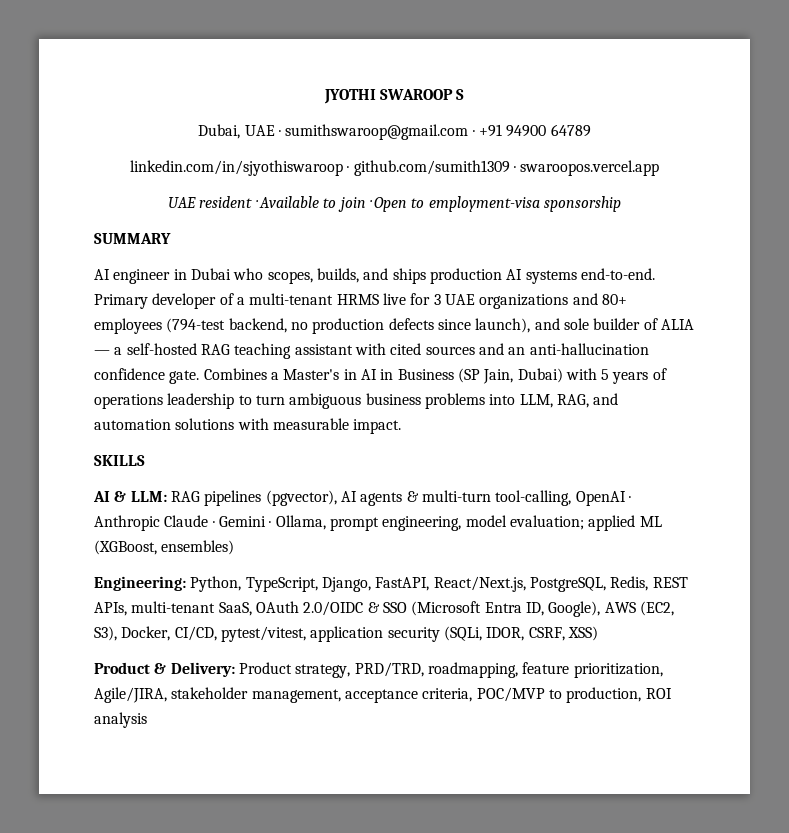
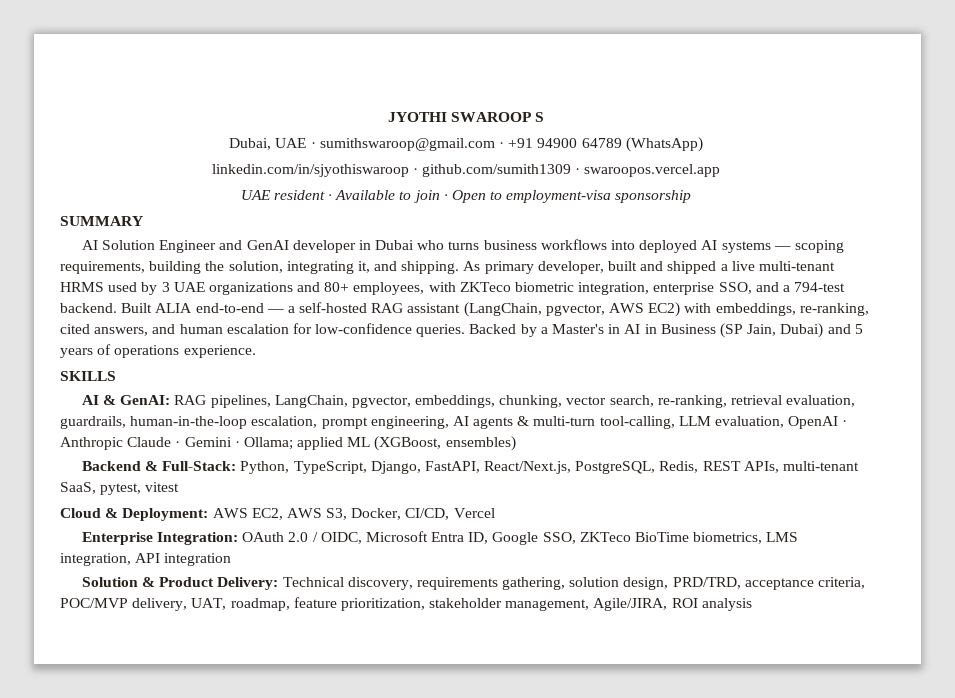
- Dubai, UAE · sumithswaroop@gmail.com · +91 94900 64789
+ Dubai, UAE · sumithswaroop@gmail.com · +91 94900 64789 (WhatsApp)
- AI engineer in Dubai who scopes, builds, and ships production AI systems end-to-end. Primary developer of a multi-tenant HRMS live for 3 UAE organizations and 80+ employees (794-test backend, no production defects since launch), and sole builder of ALIA — a self-hosted RAG teaching assistant with cited sources and an anti-hallucination confidence gate. Combines a Master's in AI in Business (SP Jain, Dubai) with 5 years of operations leadership to turn ambiguous business problems into LLM, RAG, and automation solutions with measurable impact.
+ AI Solution Engineer and GenAI developer in Dubai who turns business workflows into deployed AI systems — scoping requirements, building the solution, integrating it, and shipping. As primary developer, built and shipped a live multi-tenant HRMS used by 3 UAE organizations and 80+ employees, with ZKTeco biometric integration, enterprise SSO, and a 794-test backend. Built ALIA end-to-end — a self-hosted RAG assistant (LangChain, pgvector, AWS EC2) with embeddings, re-ranking, cited answers, and human escalation for low-confidence queries. Backed by a Master's in AI in Business (SP Jain, Dubai) and 5 years of operations experience.
  SKILLS
- AI & LLM: RAG pipelines (pgvector), AI agents & multi-turn tool-calling, OpenAI · Anthropic Claude · Gemini · Ollama, prompt engineering, model evaluation; applied ML (XGBoost, ensembles)
+ AI & GenAI: RAG pipelines, LangChain, pgvector, embeddings, chunking, vector search, re-ranking, retrieval evaluation, guardrails, human-in-the-loop escalation, prompt engineering, AI agents & multi-turn tool-calling, LLM evaluation, OpenAI · Anthropic Claude · Gemini · Ollama; applied ML (XGBoost, ensembles)
- Engineering: Python, TypeScript, Django, FastAPI, React/Next.js, PostgreSQL, Redis, REST APIs, multi-tenant SaaS, OAuth 2.0/OIDC & SSO (Microsoft Entra ID, Google), AWS (EC2, S3), Docker, CI/CD, pytest/vitest, application security (SQLi, IDOR, CSRF, XSS)
- Product & Delivery: Product strategy, PRD/TRD, roadmapping, feature prioritization, Agile/JIRA, stakeholder management, acceptance criteria, POC/MVP to production, ROI analysis
+ Backend & Full-Stack: Python, TypeScript, Django, FastAPI, React/Next.js, PostgreSQL, Redis, REST APIs, multi-tenant SaaS, pytest, vitest
+ Cloud & Deployment: AWS EC2, AWS S3, Docker, CI/CD, Vercel
+ Enterprise Integration: OAuth 2.0 / OIDC, Microsoft Entra ID, Google SSO, ZKTeco BioTime biometrics, LMS integration, API integration
+ Solution & Product Delivery: Technical discovery, requirements gathering, solution design, PRD/TRD, acceptance criteria, POC/MVP delivery, UAT, roadmap, feature prioritization, stakeholder management, Agile/JIRA, ROI analysis

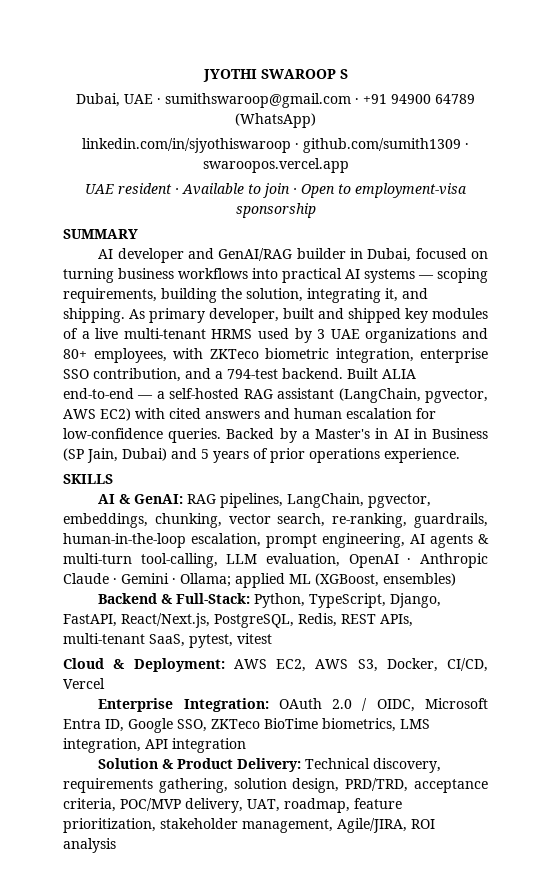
- AI Solution Engineer and GenAI developer in Dubai who turns business workflows into deployed AI systems — scoping requirements, building the solution, integrating it, and shipping.
+ AI developer and GenAI/RAG builder in Dubai, focused on turning business workflows into practical AI systems — scoping requirements, building the solution, integrating it, and shipping.
- As primary developer, built and shipped a live multi-tenant HRMS used by 3 UAE organizations and 80+ employees, with ZKTeco biometric integration, enterprise SSO, and a 794-test backend.
+ As primary developer, built and shipped key modules of a live multi-tenant HRMS used by 3 UAE organizations and 80+ employees, with ZKTeco biometric integration, enterprise SSO contribution, and a 794-test backend.
- Built ALIA end-to-end — a self-hosted RAG assistant (LangChain, pgvector, AWS EC2) with embeddings, re-ranking, cited answers, and human escalation for low-confidence queries.
+ Built ALIA end-to-end — a self-hosted RAG assistant (LangChain, pgvector, AWS EC2) with cited answers and human escalation for low-confidence queries.
- Backed by a Master's in AI in Business (SP Jain, Dubai) and 5 years of operations experience.
+ Backed by a Master's in AI in Business (SP Jain, Dubai) and 5 years of prior operations experience.
- AI & GenAI: RAG pipelines, LangChain, pgvector, embeddings, chunking, vector search, re-ranking, retrieval evaluation, guardrails, human-in-the-loop escalation, prompt engineering, AI agents & multi-turn tool-calling, LLM evaluation, OpenAI · Anthropic Claude · Gemini · Ollama; applied ML (XGBoost, ensembles)
+ AI & GenAI: RAG pipelines, LangChain, pgvector, embeddings, chunking, vector search, re-ranking, guardrails, human-in-the-loop escalation, prompt engineering, AI agents & multi-turn tool-calling, LLM evaluation, OpenAI · Anthropic Claude · Gemini · Ollama; applied ML (XGBoost, ensembles)

